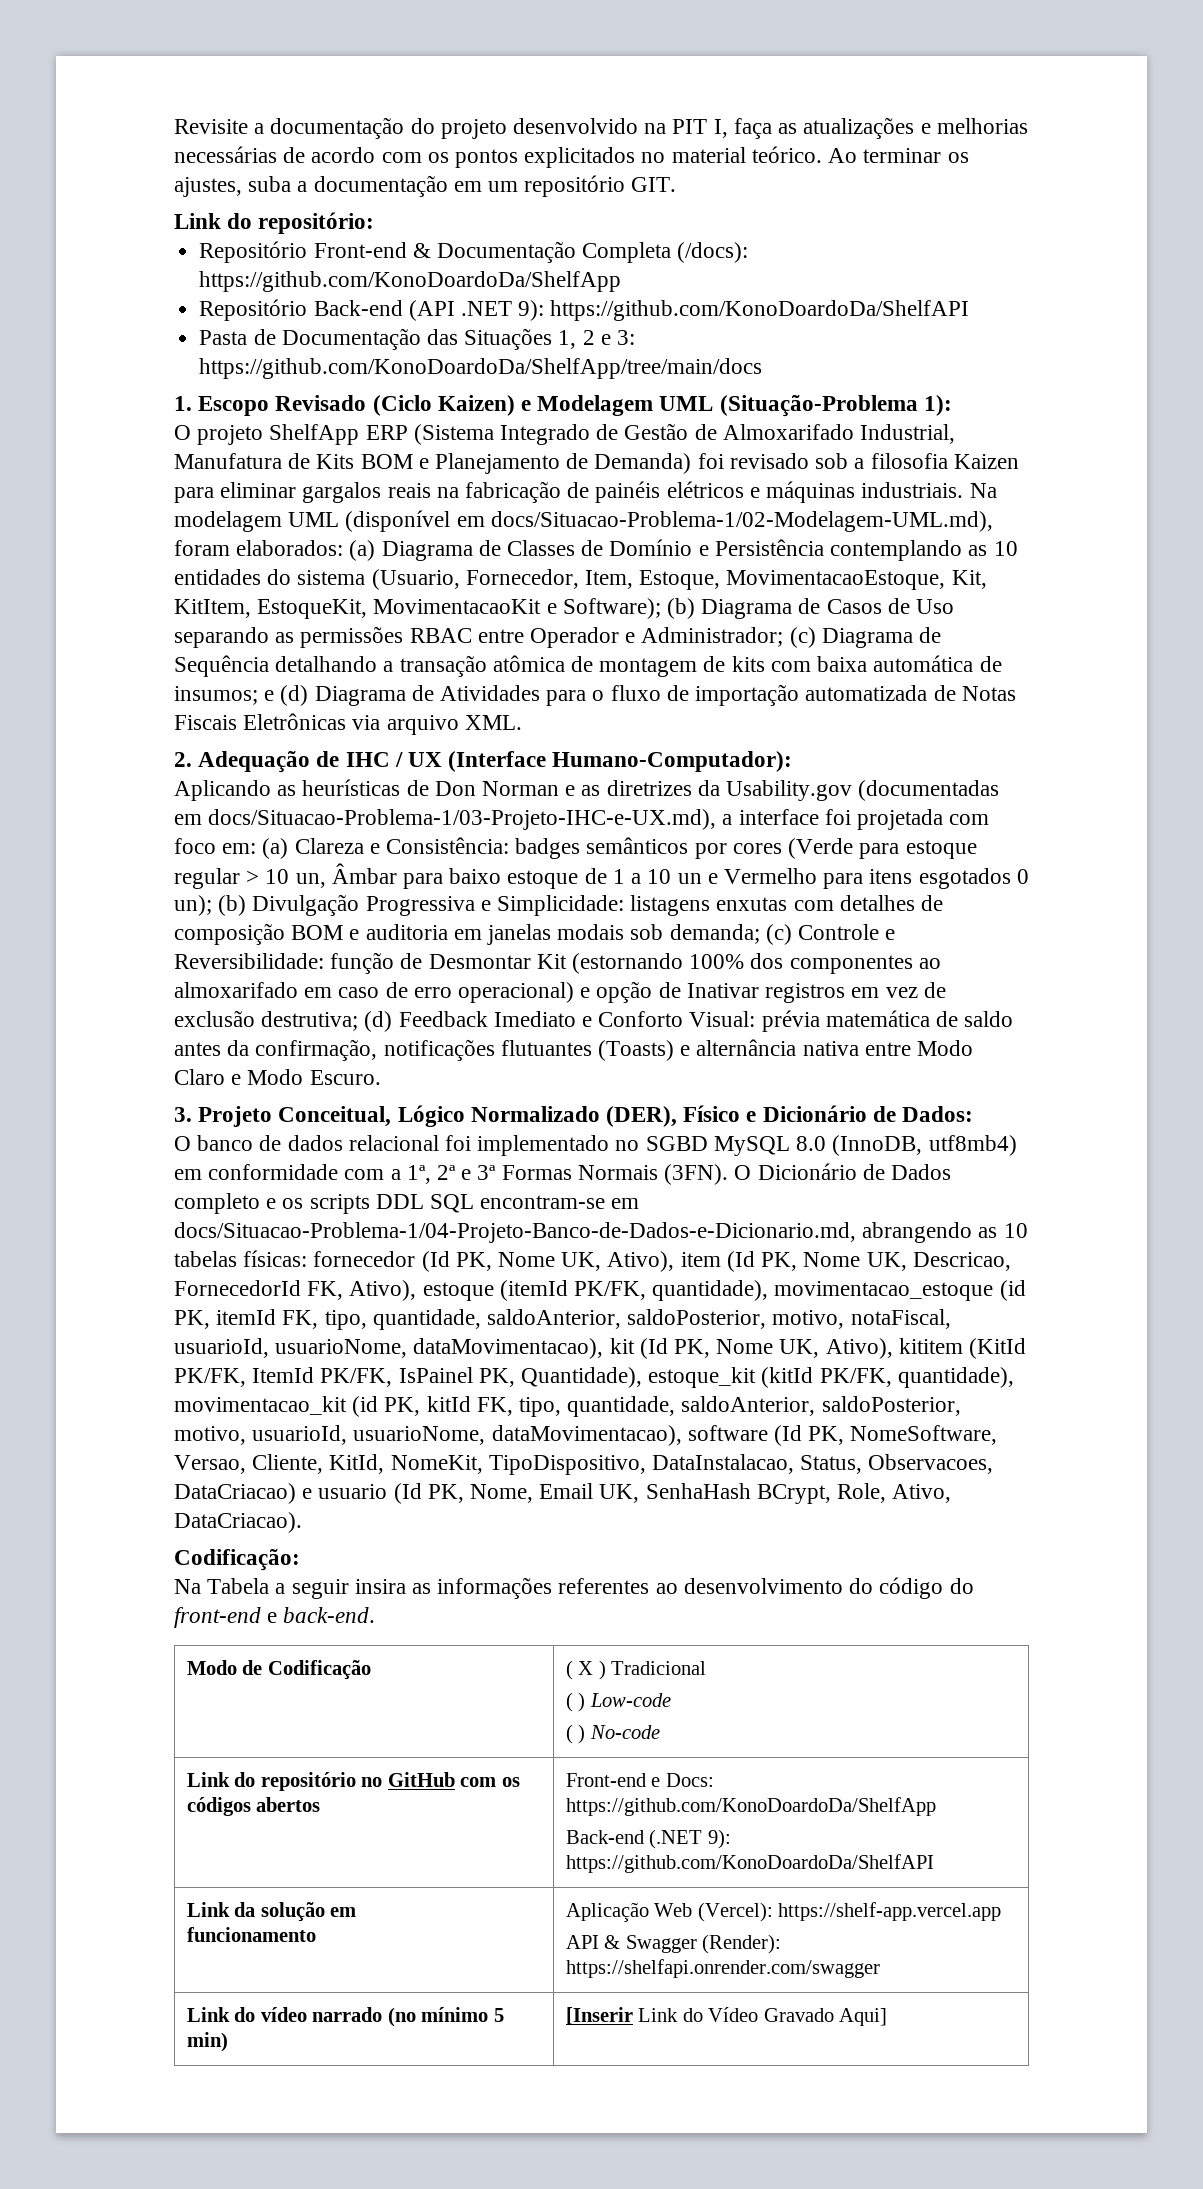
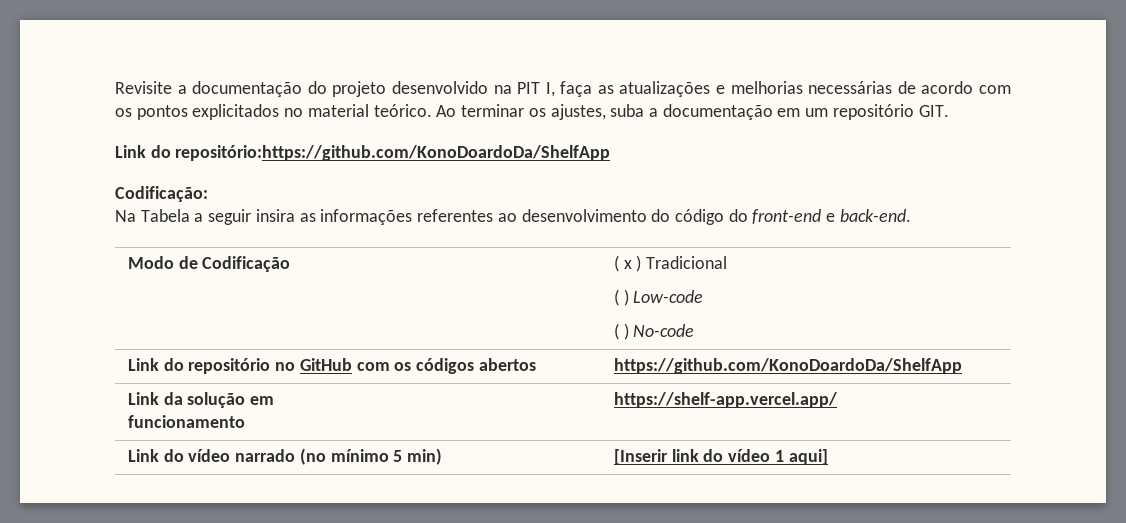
- Link do repositório:
- Repositório Front-end & Documentação Completa (/docs): https://github.com/KonoDoardoDa/ShelfApp
- Repositório Back-end (API .NET 9): https://github.com/KonoDoardoDa/ShelfAPI
- Pasta de Documentação das Situações 1, 2 e 3: https://github.com/KonoDoardoDa/ShelfApp/tree/main/docs
- 1. Escopo Revisado (Ciclo Kaizen) e Modelagem UML (Situação-Problema 1):
- O projeto ShelfApp ERP (Sistema Integrado de Gestão de Almoxarifado Industrial, Manufatura de Kits BOM e Planejamento de Demanda) foi revisado sob a filosofia Kaizen para eliminar gargalos reais na fabricação de painéis elétricos e máquinas industriais. Na modelagem UML (disponível em docs/Situacao-Problema-1/02-Modelagem-UML.md), foram elaborados: (a) Diagrama de Classes de Domínio e Persistência contemplando as 10 entidades do sistema (Usuario, Fornecedor, Item, Estoque, MovimentacaoEstoque, Kit, KitItem, EstoqueKit, MovimentacaoKit e Software); (b) Diagrama de Casos de Uso separando as permissões RBAC entre Operador e Administrador; (c) Diagrama de Sequência detalhando a transação atômica de montagem de kits com baixa automática de insumos; e (d) Diagrama de Atividades para o fluxo de importação automatizada de Notas Fiscais Eletrônicas via arquivo XML.
- 2. Adequação de IHC / UX (Interface Humano-Computador):
- Aplicando as heurísticas de Don Norman e as diretrizes da Usability.gov (documentadas em docs/Situacao-Problema-1/03-Projeto-IHC-e-UX.md), a interface foi projetada com foco em: (a) Clareza e Consistência: badges semânticos por cores (Verde para estoque regular > 10 un, Âmbar para baixo estoque de 1 a 10 un e Vermelho para itens esgotados 0 un); (b) Divulgação Progressiva e Simplicidade: listagens enxutas com detalhes de composição BOM e auditoria em janelas modais sob demanda; (c) Controle e Reversibilidade: função de Desmontar Kit (estornando 100% dos componentes ao almoxarifado em caso de erro operacional) e opção de Inativar registros em vez de exclusão destrutiva; (d) Feedback Imediato e Conforto Visual: prévia matemática de saldo antes da confirmação, notificações flutuantes (Toasts) e alternância nativa entre Modo Claro e Modo Escuro.
- 3. Projeto Conceitual, Lógico Normalizado (DER), Físico e Dicionário de Dados:
- O banco de dados relacional foi implementado no SGBD MySQL 8.0 (InnoDB, utf8mb4) em conformidade com a 1ª, 2ª e 3ª Formas Normais (3FN). O Dicionário de Dados completo e os scripts DDL SQL encontram-se em docs/Situacao-Problema-1/04-Projeto-Banco-de-Dados-e-Dicionario.md, abrangendo as 10 tabelas físicas: fornecedor (Id PK, Nome UK, Ativo), item (Id PK, Nome UK, Descricao, FornecedorId FK, Ativo), estoque (itemId PK/FK, quantidade), movimentacao_estoque (id PK, itemId FK, tipo, quantidade, saldoAnterior, saldoPosterior, motivo, notaFiscal, usuarioId, usuarioNome, dataMovimentacao), kit (Id PK, Nome UK, Ativo), kititem (KitId PK/FK, ItemId PK/FK, IsPainel PK, Quantidade), estoque_kit (kitId PK/FK, quantidade), movimentacao_kit (id PK, kitId FK, tipo, quantidade, saldoAnterior, saldoPosterior, motivo, usuarioId, usuarioNome, dataMovimentacao), software (Id PK, NomeSoftware, Versao, Cliente, KitId, NomeKit, TipoDispositivo, DataInstalacao, Status, Observacoes, DataCriacao) e usuario (Id PK, Nome, Email UK, SenhaHash BCrypt, Role, Ativo, DataCriacao).
+ Link do repositório:https://github.com/KonoDoardoDa/ShelfApp
- Modo de Codificação | ( X ) Tradicional
+ Modo de Codificação | ( x ) Tradicional
- Link do repositório no GitHub com os códigos abertos | Front-end e Docs: https://github.com/KonoDoardoDa/ShelfApp
- Back-end (.NET 9): https://github.com/KonoDoardoDa/ShelfAPI
+ Link do repositório no GitHub com os códigos abertos | https://github.com/KonoDoardoDa/ShelfApp
  Link da solução em
- funcionamento | Aplicação Web (Vercel): https://shelf-app.vercel.app
- API & Swagger (Render): https://shelfapi.onrender.com/swagger
+ funcionamento | https://shelf-app.vercel.app/
- Link do vídeo narrado (no mínimo 5 min) | [Inserir Link do Vídeo Gravado Aqui]
+ Link do vídeo narrado (no mínimo 5 min) | [Inserir link do vídeo 1 aqui]

